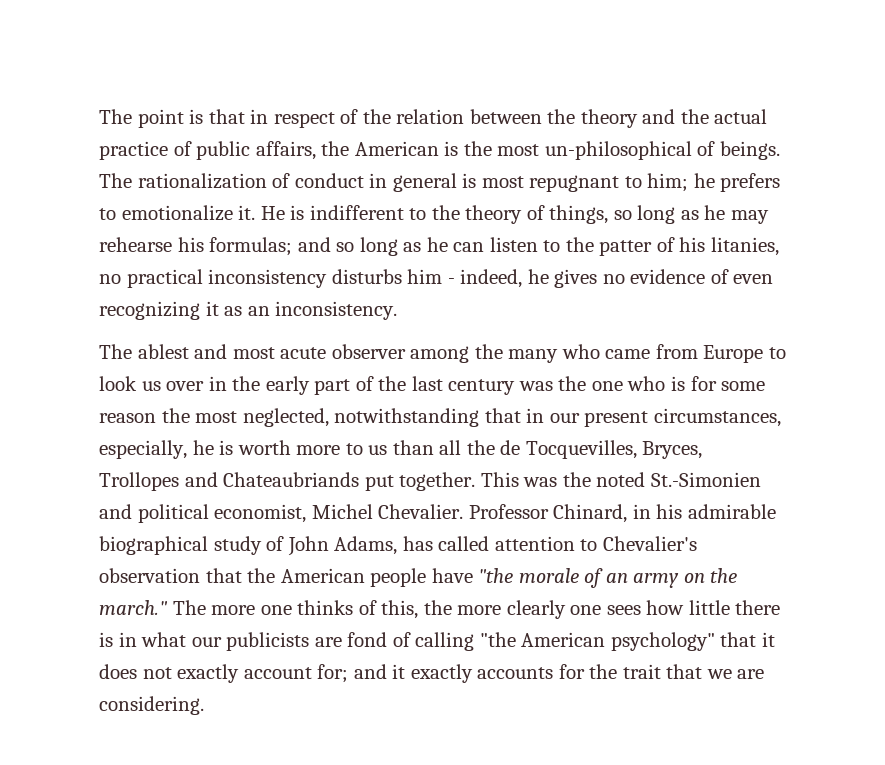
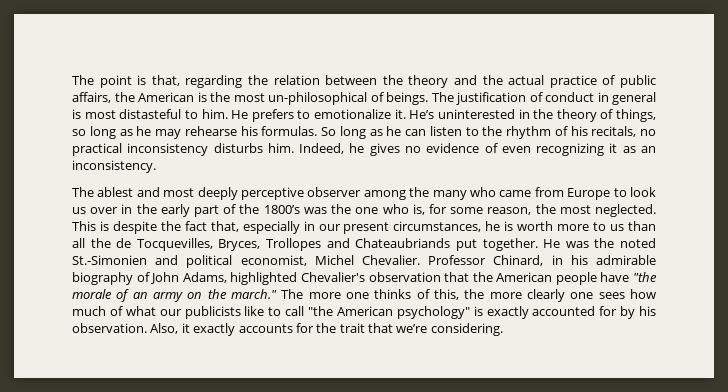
- The point is that in respect of the relation between the theory and the actual practice of public affairs, the American is the most un-philosophical of beings.
+ The point is that, regarding the relation between the theory and the actual practice of public affairs, the American is the most un-philosophical of beings.
- The rationalization of conduct in general is most repugnant to him; he prefers to emotionalize it. He is indifferent to the theory of things, so long as he may rehearse his formulas; and so long as he can listen to the patter of his litanies, no practical inconsistency disturbs him - indeed, he gives no evidence of even recognizing it as an inconsistency.
+ The justification of conduct in general is most distasteful to him. He prefers to emotionalize it. He’s uninterested in the theory of things, so long as he may rehearse his formulas. So long as he can listen to the rhythm of his recitals, no practical inconsistency disturbs him. Indeed, he gives no evidence of even recognizing it as an inconsistency.
- The ablest and most acute observer among the many who came from Europe to look us over in the early part of the last century was the one who is for some reason the most neglected, notwithstanding that in our present circumstances, especially, he is worth more to us than all the de Tocquevilles, Bryces, Trollopes and Chateaubriands put together.
+ The ablest and most deeply perceptive observer among the many who came from Europe to look us over in the early part of the 1800’s was the one who is, for some reason, the most neglected. This is despite the fact that, especially in our present circumstances, he is worth more to us than all the de Tocquevilles, Bryces, Trollopes and Chateaubriands put together.
- This was the noted St.-Simonien and political economist, Michel Chevalier.
+ He was the noted St.-Simonien and political economist, Michel Chevalier.
- Professor Chinard, in his admirable biographical study of John Adams, has called attention to Chevalier's observation that the American people have "the morale of an army on the march."
+ Professor Chinard, in his admirable biography of John Adams, highlighted Chevalier's observation that the American people have "the morale of an army on the march."
- The more one thinks of this, the more clearly one sees how little there is in what our publicists are fond of calling "the American psychology" that it does not exactly account for; and it exactly accounts for the trait that we are considering.
+ The more one thinks of this, the more clearly one sees how much of what our publicists like to call "the American psychology" is exactly accounted for by his observation. Also, it exactly accounts for the trait that we’re considering.

